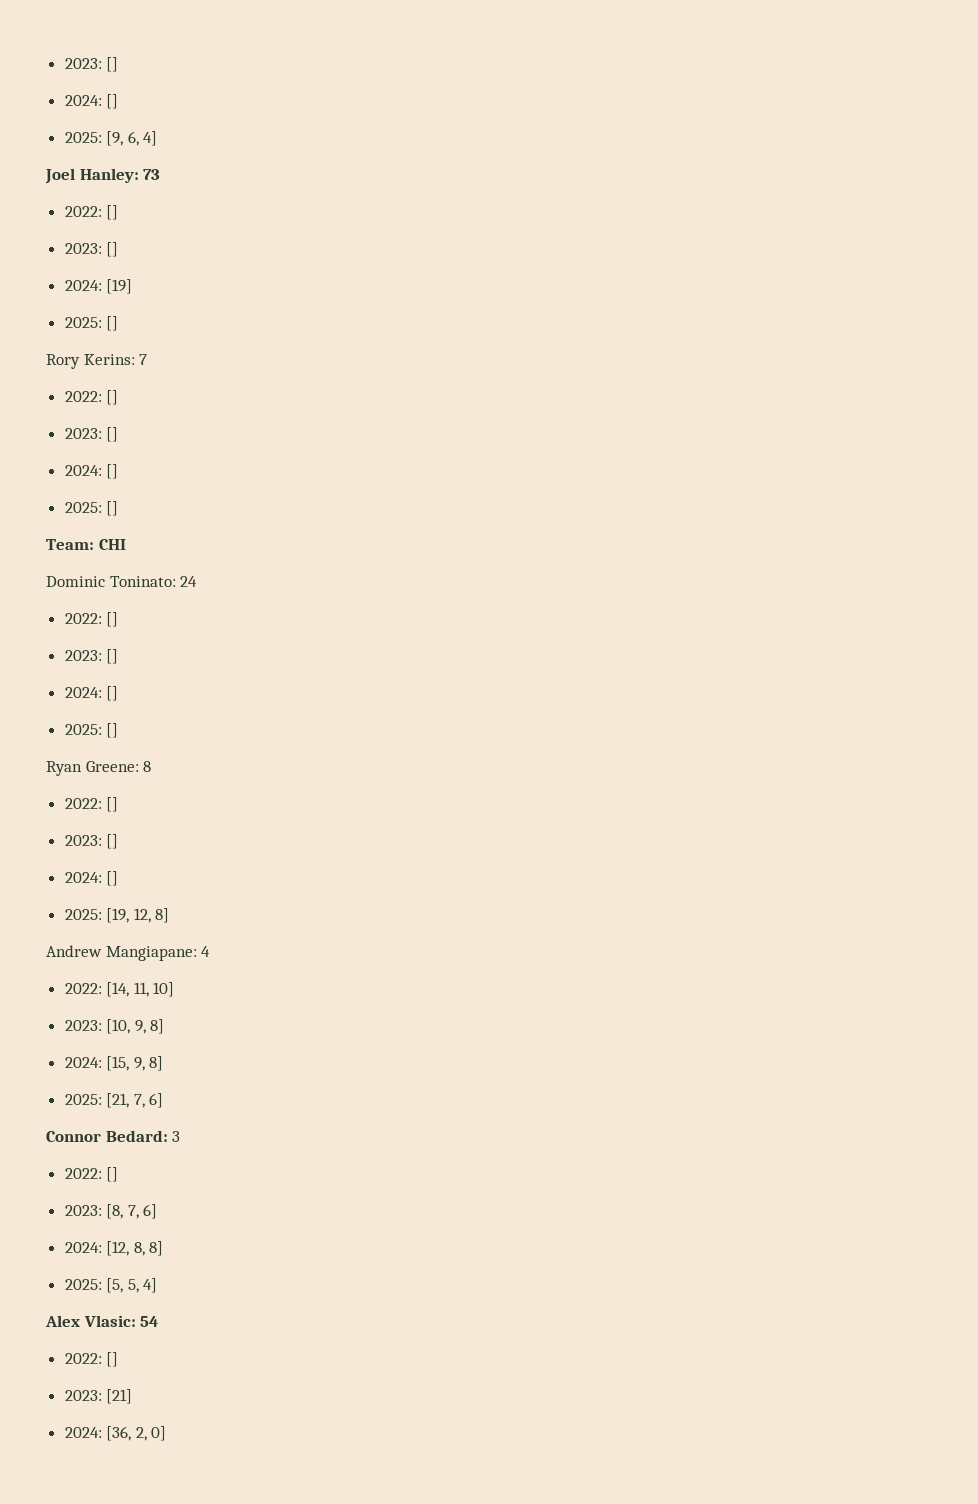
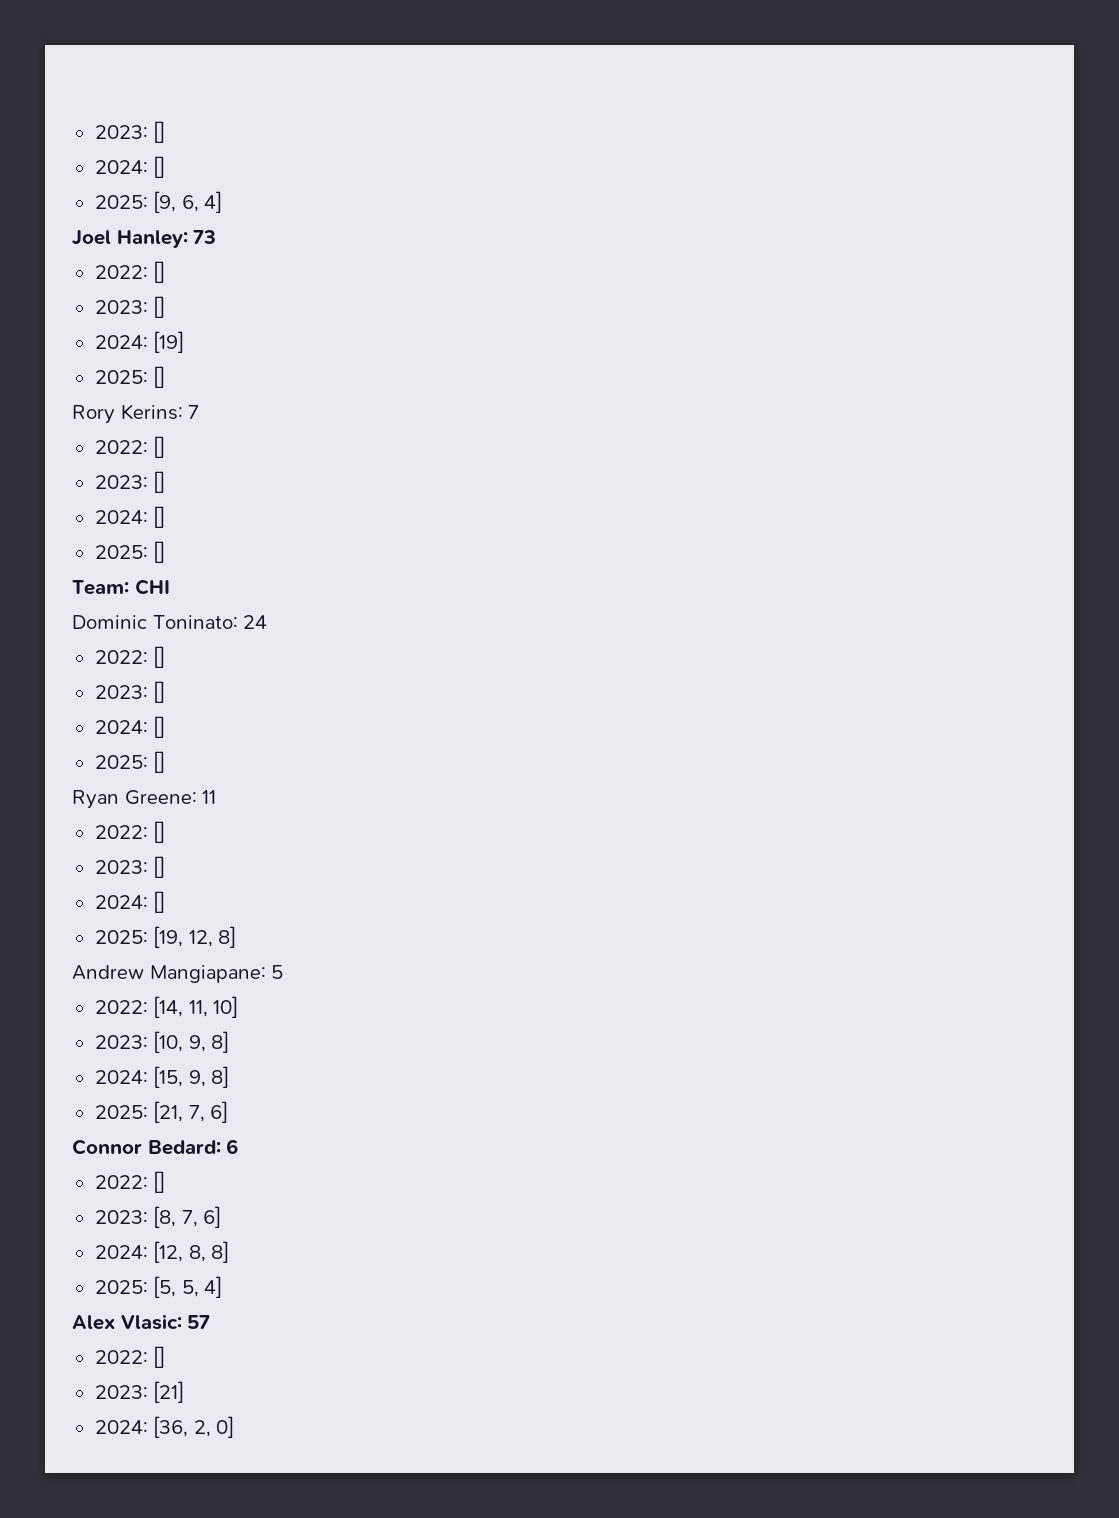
- Ryan Greene: 8
+ Ryan Greene: 11
- Andrew Mangiapane: 4
+ Andrew Mangiapane: 5
- Connor Bedard: 3
+ Connor Bedard: 6
- Alex Vlasic: 54
+ Alex Vlasic: 57

